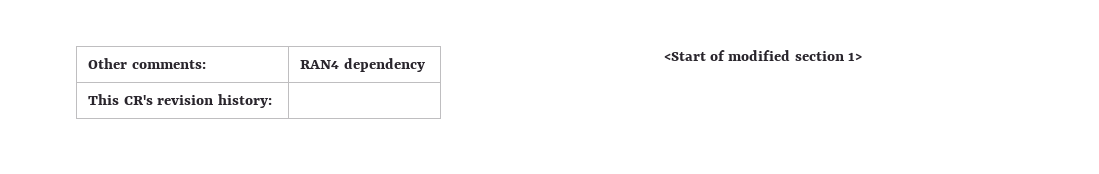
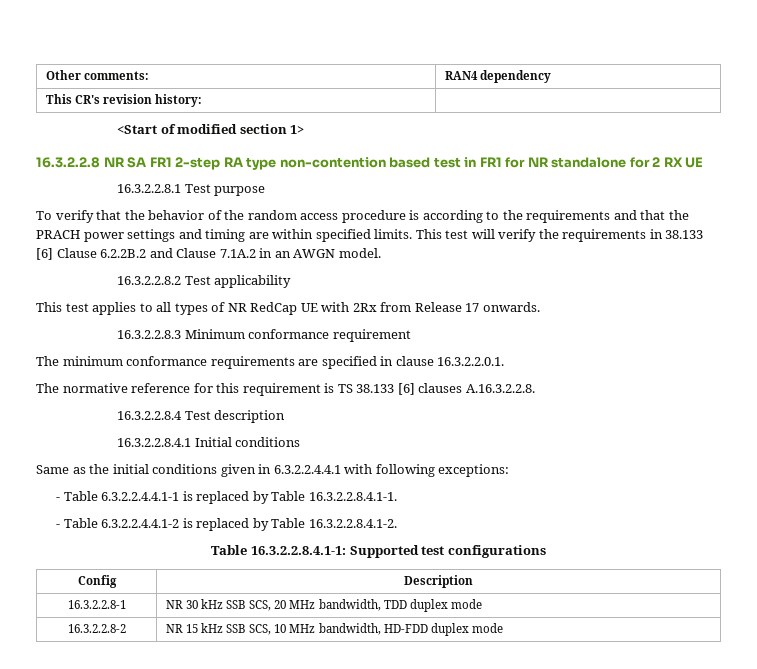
+ 16.3.2.2.8 NR SA FR1 2-step RA type non-contention based test in FR1 for NR standalone for 2 RX UE
+ 16.3.2.2.8.1 Test purpose
+ To verify that the behavior of the random access procedure is according to the requirements and that the PRACH power settings and timing are within specified limits. This test will verify the requirements in 38.133 [6] Clause 6.2.2B.2 and Clause 7.1A.2 in an AWGN model.
+ 16.3.2.2.8.2 Test applicability
+ This test applies to all types of NR RedCap UE with 2Rx from Release 17 onwards.
+ 16.3.2.2.8.3 Minimum conformance requirement
+ The minimum conformance requirements are specified in clause 16.3.2.2.0.1.
+ The normative reference for this requirement is TS 38.133 [6] clauses A.16.3.2.2.8.
+ 16.3.2.2.8.4 Test description
+ 16.3.2.2.8.4.1 Initial conditions
+ Same as the initial conditions given in 6.3.2.2.4.4.1 with following exceptions:
+ - Table 6.3.2.2.4.4.1-1 is replaced by Table 16.3.2.2.8.4.1-1.
+ - Table 6.3.2.2.4.4.1-2 is replaced by Table 16.3.2.2.8.4.1-2.
+ Table 16.3.2.2.8.4.1-1: Supported test configurations
+ Config | Description
+ 16.3.2.2.8-1 | NR 30 kHz SSB SCS, 20 MHz bandwidth, TDD duplex mode
+ 16.3.2.2.8-2 | NR 15 kHz SSB SCS, 10 MHz bandwidth, HD-FDD duplex mode

